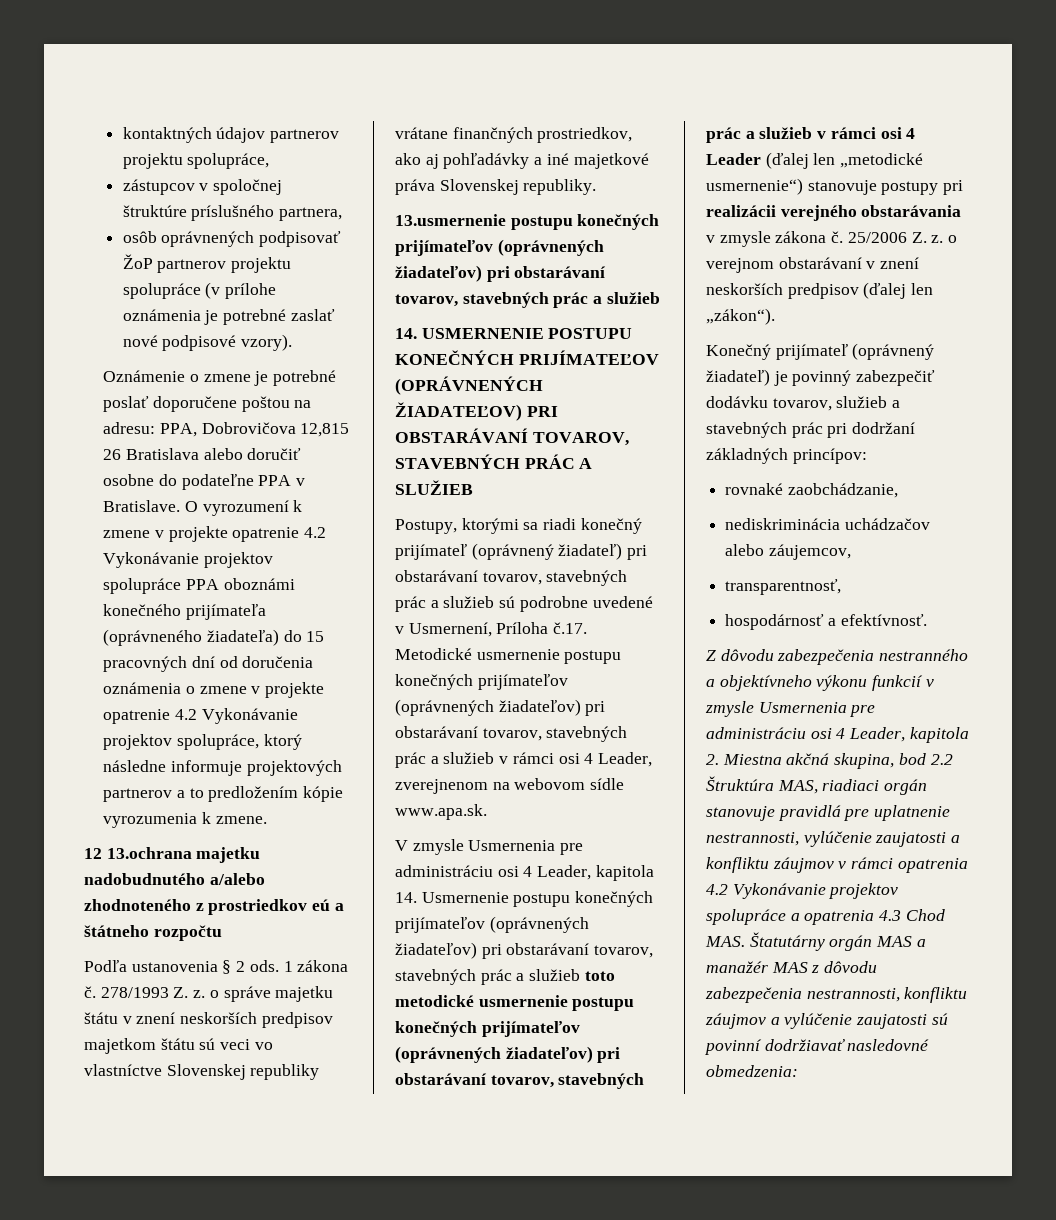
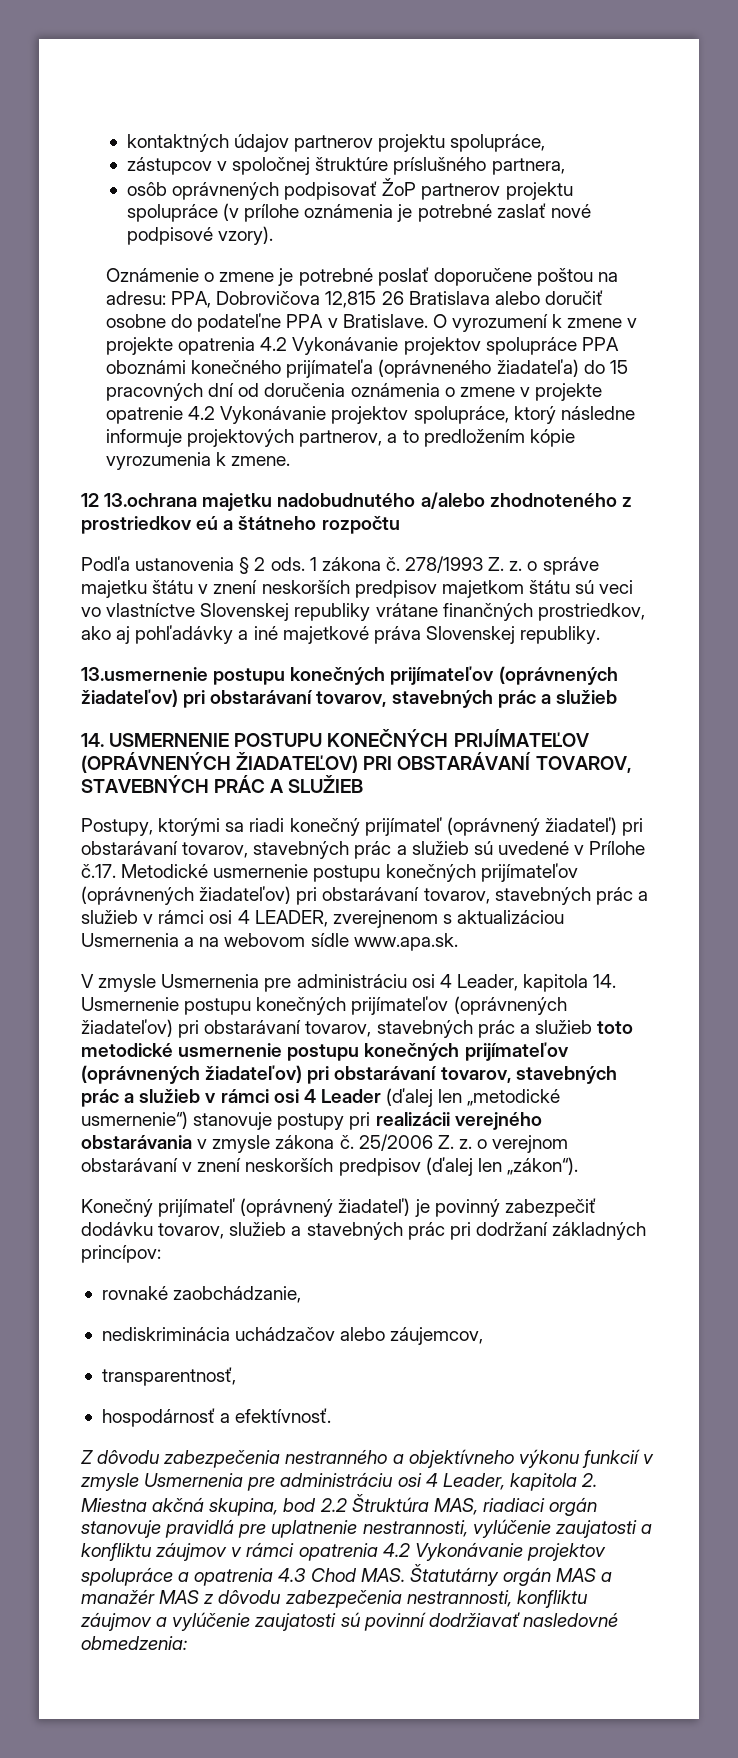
- O vyrozumení k zmene v projekte opatrenie 4.2 Vykonávanie projektov spolupráce PPA oboznámi konečného prijímateľa (oprávneného žiadateľa) do 15 pracovných dní od doručenia oznámenia o zmene v projekte opatrenie 4.2 Vykonávanie projektov spolupráce, ktorý následne informuje projektových partnerov a to predložením kópie vyrozumenia k zmene.
+ O vyrozumení k zmene v projekte opatrenia 4.2 Vykonávanie projektov spolupráce PPA oboznámi konečného prijímateľa (oprávneného žiadateľa) do 15 pracovných dní od doručenia oznámenia o zmene v projekte opatrenie 4.2 Vykonávanie projektov spolupráce, ktorý následne informuje projektových partnerov, a to predložením kópie vyrozumenia k zmene.
- Postupy, ktorými sa riadi konečný prijímateľ (oprávnený žiadateľ) pri obstarávaní tovarov, stavebných prác a služieb sú podrobne uvedené v Usmernení, Príloha č.17. Metodické usmernenie postupu konečných prijímateľov (oprávnených žiadateľov) pri obstarávaní tovarov, stavebných prác a služieb v rámci osi 4 Leader, zverejnenom na webovom sídle www.apa.sk.
+ Postupy, ktorými sa riadi konečný prijímateľ (oprávnený žiadateľ) pri obstarávaní tovarov, stavebných prác a služieb sú uvedené v Prílohe č.17. Metodické usmernenie postupu konečných prijímateľov (oprávnených žiadateľov) pri obstarávaní tovarov, stavebných prác a služieb v rámci osi 4 LEADER, zverejnenom s aktualizáciou Usmernenia a na webovom sídle www.apa.sk.

